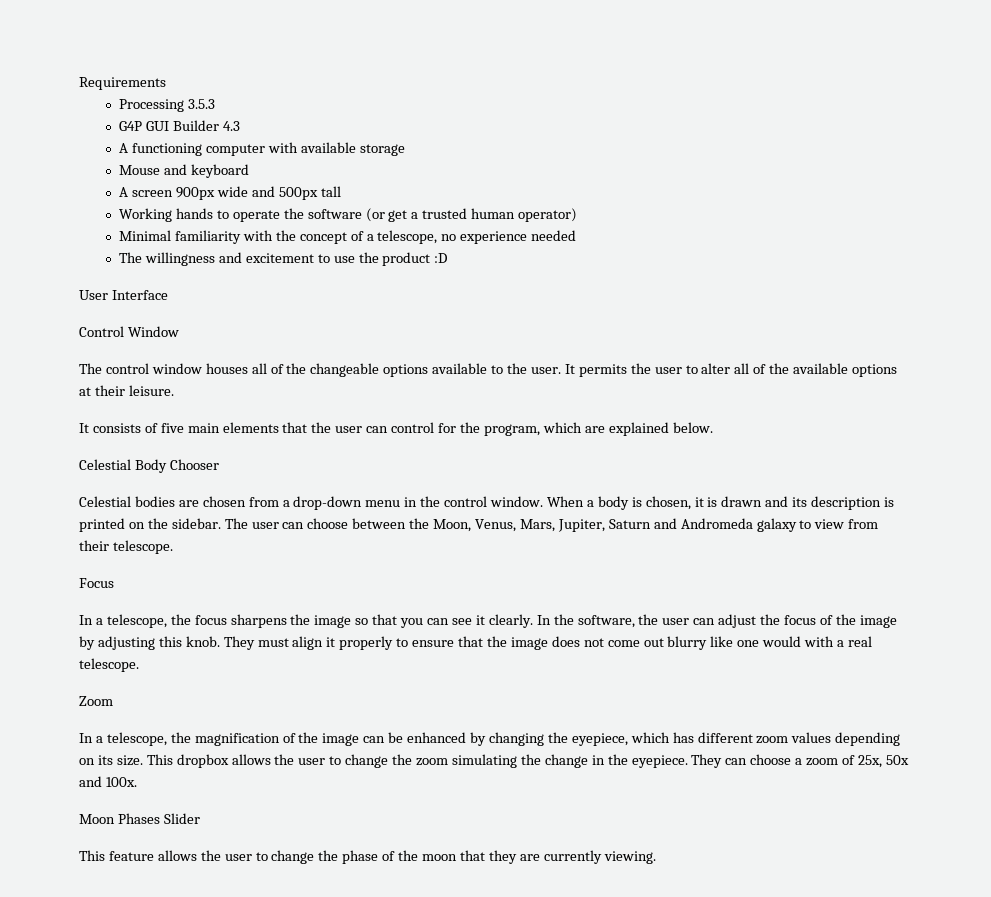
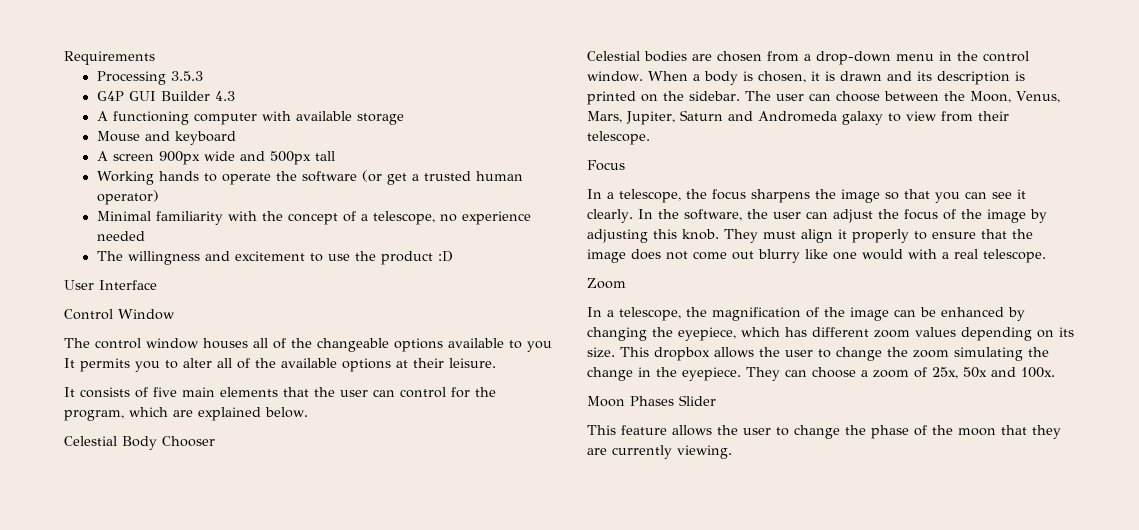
- The control window houses all of the changeable options available to the user. It permits the user to alter all of the available options at their leisure.
+ The control window houses all of the changeable options available to you It permits you to alter all of the available options at their leisure.

